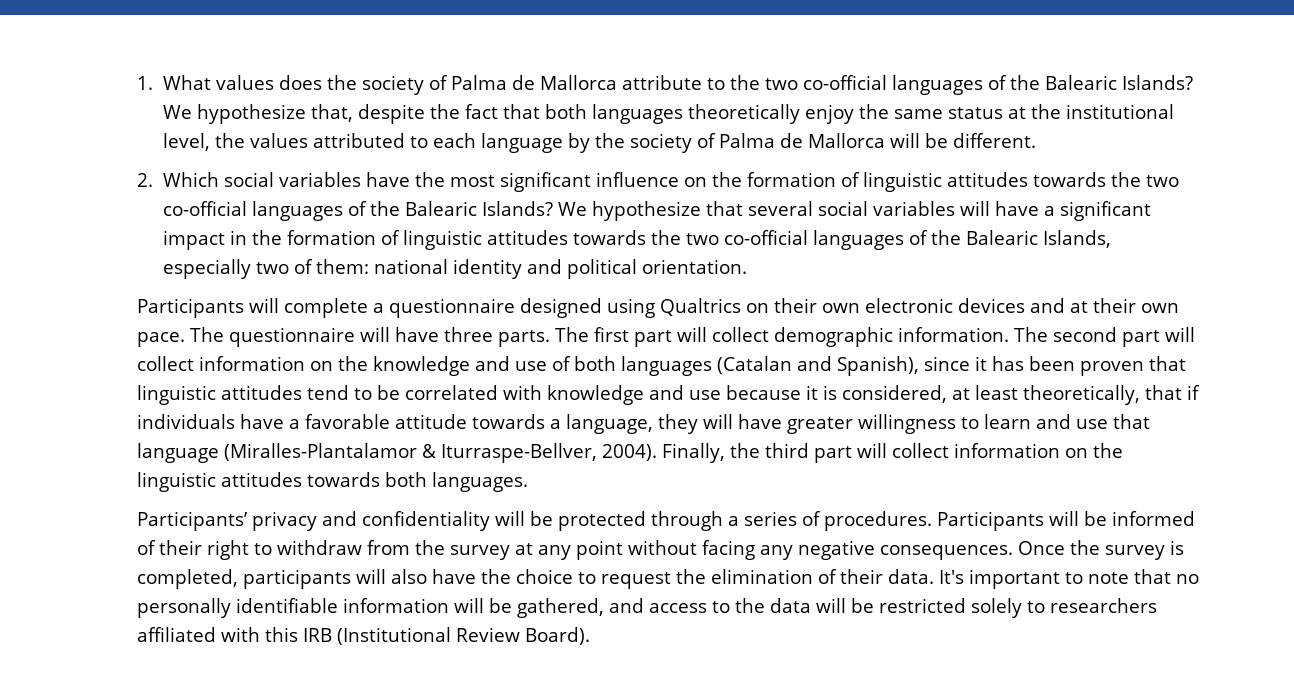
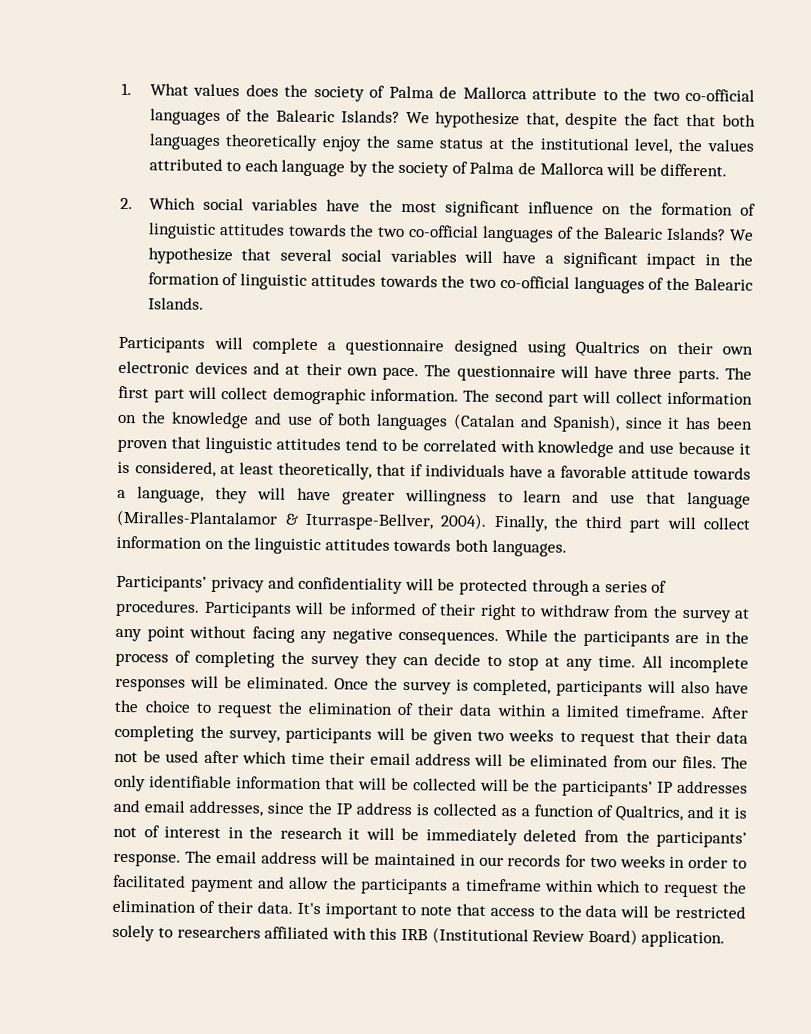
- We hypothesize that several social variables will have a significant impact in the formation of linguistic attitudes towards the two co-official languages of the Balearic Islands, especially two of them: national identity and political orientation.
+ We hypothesize that several social variables will have a significant impact in the formation of linguistic attitudes towards the two co-official languages of the Balearic Islands.
+ While the participants are in the process of completing the survey they can decide to stop at any time. All incomplete responses will be eliminated.
- Once the survey is completed, participants will also have the choice to request the elimination of their data.
+ Once the survey is completed, participants will also have the choice to request the elimination of their data within a limited timeframe. After completing the survey, participants will be given two weeks to request that their data not be used after which time their email address will be eliminated from our files. The only identifiable information that will be collected will be the participants’ IP addresses and email addresses, since the IP address is collected as a function of Qualtrics, and it is not of interest in the research it will be immediately deleted from the participants’ response. The email address will be maintained in our records for two weeks in order to facilitated payment and allow the participants a timeframe within which to request the elimination of their data.
- It's important to note that no personally identifiable information will be gathered, and access to the data will be restricted solely to researchers affiliated with this IRB (Institutional Review Board).
+ It's important to note that access to the data will be restricted solely to researchers affiliated with this IRB (Institutional Review Board) application.

